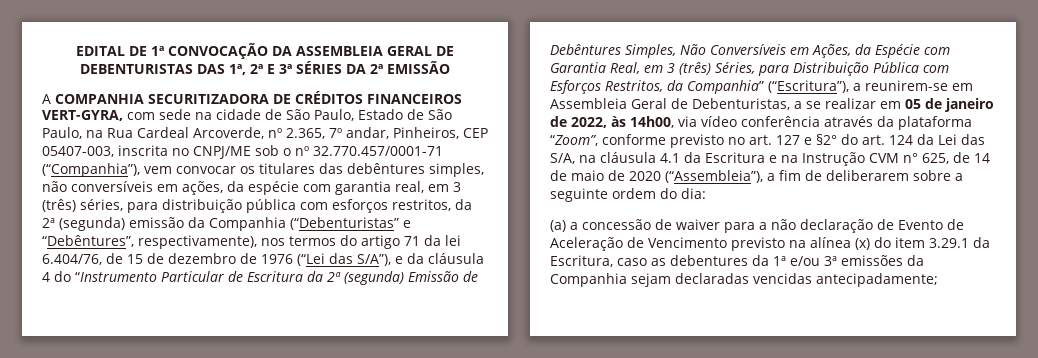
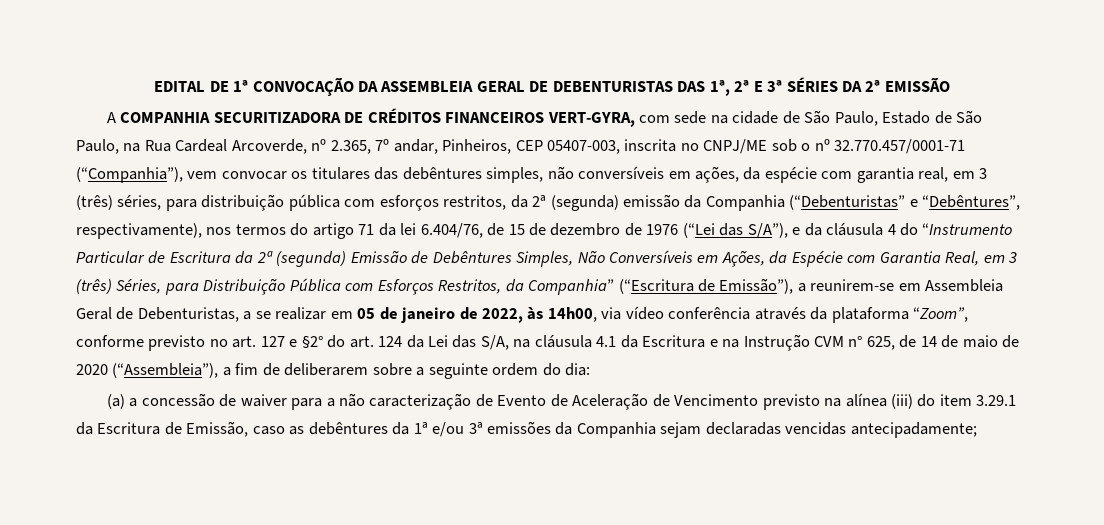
- A COMPANHIA SECURITIZADORA DE CRÉDITOS FINANCEIROS VERT-GYRA, com sede na cidade de São Paulo, Estado de São Paulo, na Rua Cardeal Arcoverde, nº 2.365, 7º andar, Pinheiros, CEP 05407-003, inscrita no CNPJ/ME sob o nº 32.770.457/0001-71 (“Companhia”), vem convocar os titulares das debêntures simples, não conversíveis em ações, da espécie com garantia real, em 3 (três) séries, para distribuição pública com esforços restritos, da 2ª (segunda) emissão da Companhia (“Debenturistas” e “Debêntures”, respectivamente), nos termos do artigo 71 da lei 6.404/76, de 15 de dezembro de 1976 (“Lei das S/A”), e da cláusula 4 do “Instrumento Particular de Escritura da 2ª (segunda) Emissão de Debêntures Simples, Não Conversíveis em Ações, da Espécie com Garantia Real, em 3 (três) Séries, para Distribuição Pública com Esforços Restritos, da Companhia” (“Escritura”), a reunirem-se em Assembleia Geral de Debenturistas, a se realizar em 05 de janeiro de 2022, às 14h00, via vídeo conferência através da plataforma “Zoom”, conforme previsto no art. 127 e §2° do art. 124 da Lei das S/A, na cláusula 4.1 da Escritura e na Instrução CVM n° 625, de 14 de maio de 2020 (“Assembleia”), a fim de deliberarem sobre a seguinte ordem do dia:
+ A COMPANHIA SECURITIZADORA DE CRÉDITOS FINANCEIROS VERT-GYRA, com sede na cidade de São Paulo, Estado de São Paulo, na Rua Cardeal Arcoverde, nº 2.365, 7º andar, Pinheiros, CEP 05407-003, inscrita no CNPJ/ME sob o nº 32.770.457/0001-71 (“Companhia”), vem convocar os titulares das debêntures simples, não conversíveis em ações, da espécie com garantia real, em 3 (três) séries, para distribuição pública com esforços restritos, da 2ª (segunda) emissão da Companhia (“Debenturistas” e “Debêntures”, respectivamente), nos termos do artigo 71 da lei 6.404/76, de 15 de dezembro de 1976 (“Lei das S/A”), e da cláusula 4 do “Instrumento Particular de Escritura da 2ª (segunda) Emissão de Debêntures Simples, Não Conversíveis em Ações, da Espécie com Garantia Real, em 3 (três) Séries, para Distribuição Pública com Esforços Restritos, da Companhia” (“Escritura de Emissão”), a reunirem-se em Assembleia Geral de Debenturistas, a se realizar em 05 de janeiro de 2022, às 14h00, via vídeo conferência através da plataforma “Zoom”, conforme previsto no art. 127 e §2° do art. 124 da Lei das S/A, na cláusula 4.1 da Escritura e na Instrução CVM n° 625, de 14 de maio de 2020 (“Assembleia”), a fim de deliberarem sobre a seguinte ordem do dia:
- (a) a concessão de waiver para a não declaração de Evento de Aceleração de Vencimento previsto na alínea (x) do item 3.29.1 da Escritura, caso as debentures da 1ª e/ou 3ª emissões da Companhia sejam declaradas vencidas antecipadamente;
+ (a) a concessão de waiver para a não caracterização de Evento de Aceleração de Vencimento previsto na alínea (iii) do item 3.29.1 da Escritura de Emissão, caso as debêntures da 1ª e/ou 3ª emissões da Companhia sejam declaradas vencidas antecipadamente;

